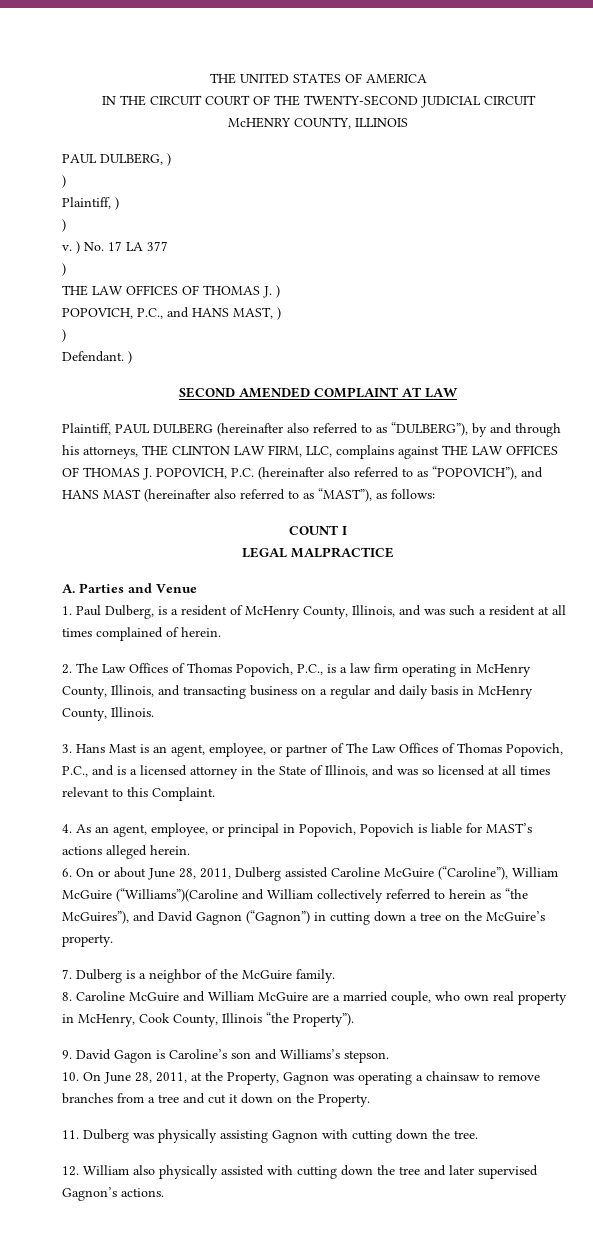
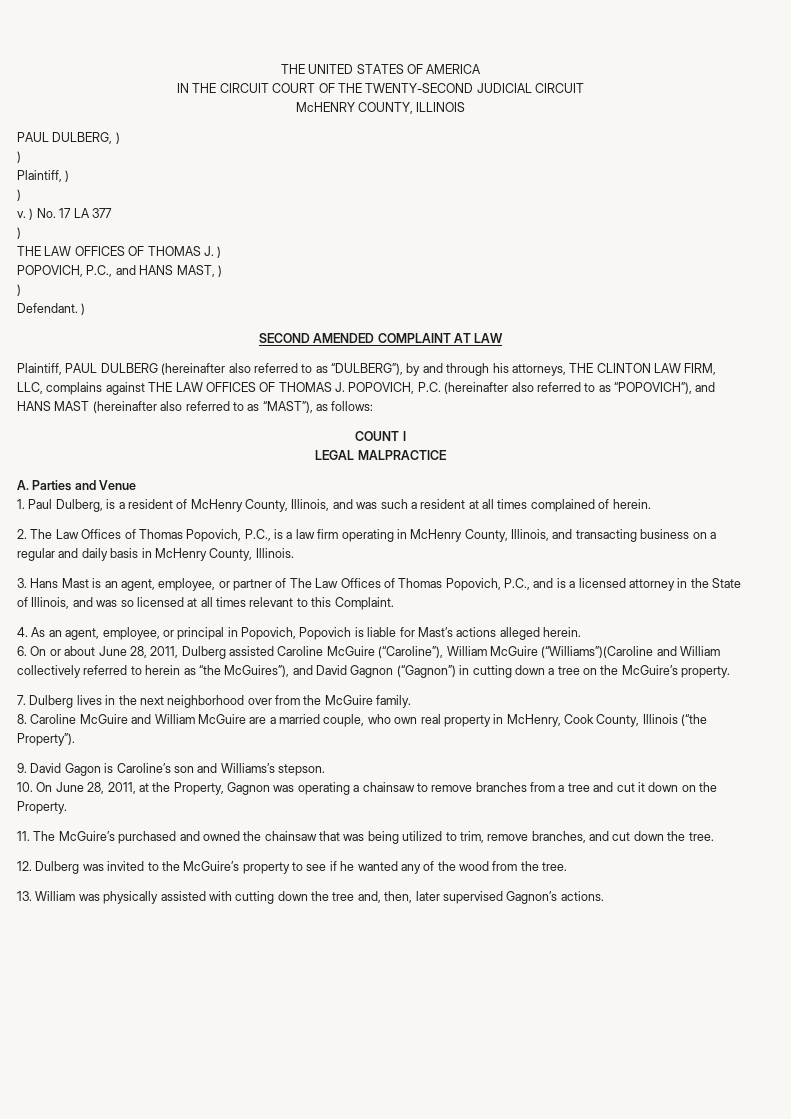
- 4. As an agent, employee, or principal in Popovich, Popovich is liable for MAST’s actions alleged herein.
+ 4. As an agent, employee, or principal in Popovich, Popovich is liable for Mast’s actions alleged herein.
- 7. Dulberg is a neighbor of the McGuire family.
+ 7. Dulberg lives in the next neighborhood over from the McGuire family.
- 8. Caroline McGuire and William McGuire are a married couple, who own real property in McHenry, Cook County, Illinois “the Property”).
+ 8. Caroline McGuire and William McGuire are a married couple, who own real property in McHenry, Cook County, Illinois (“the Property”).
- 11. Dulberg was physically assisting Gagnon with cutting down the tree.
- 12. William also physically assisted with cutting down the tree and later supervised Gagnon’s actions.
+ 11. The McGuire’s purchased and owned the chainsaw that was being utilized to trim, remove branches, and cut down the tree.
+ 12. Dulberg was invited to the McGuire’s property to see if he wanted any of the wood from the tree.
+ 13. William was physically assisted with cutting down the tree and, then, later supervised Gagnon’s actions.

